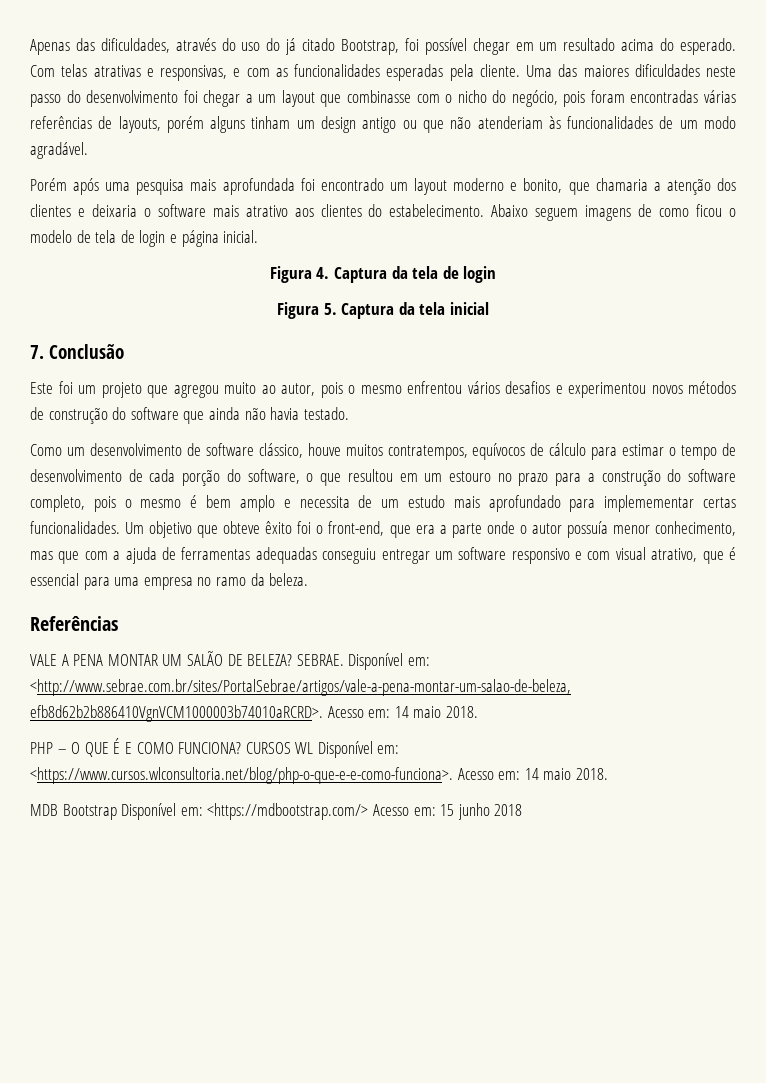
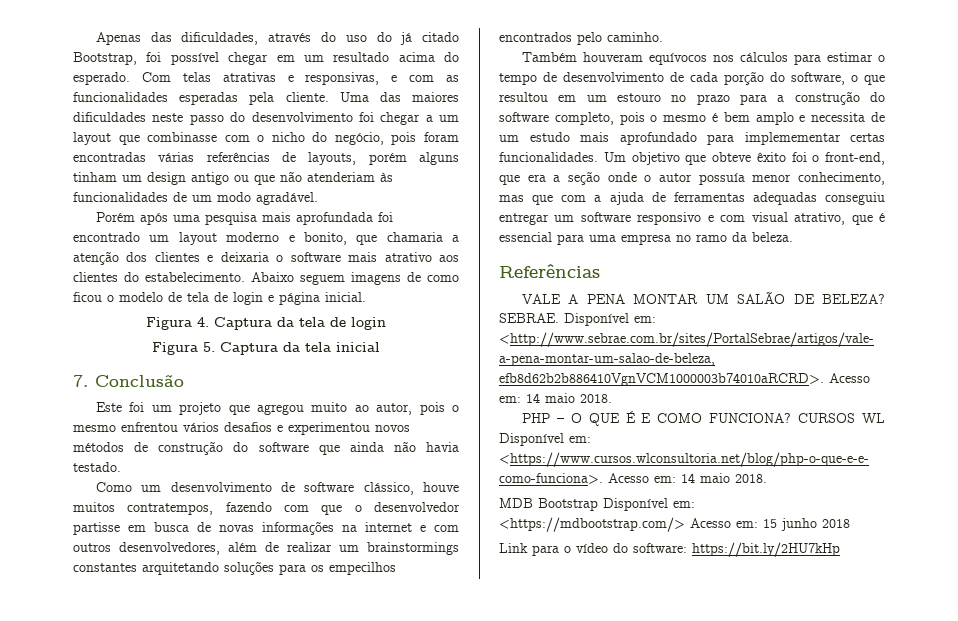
- Como um desenvolvimento de software clássico, houve muitos contratempos, equívocos de cálculo para estimar o tempo de desenvolvimento de cada porção do software, o que resultou em um estouro no prazo para a construção do software completo, pois o mesmo é bem amplo e necessita de um estudo mais aprofundado para implemementar certas funcionalidades.
+ Como um desenvolvimento de software clássico, houve muitos contratempos, fazendo com que o desenvolvedor partisse em busca de novas informações na internet e com outros desenvolvedores, além de realizar um brainstormings constantes arquitetando soluções para os empecilhos encontrados pelo caminho.
+ Também houveram equívocos nos cálculos para estimar o tempo de desenvolvimento de cada porção do software, o que resultou em um estouro no prazo para a construção do software completo, pois o mesmo é bem amplo e necessita de um estudo mais aprofundado para implemementar certas funcionalidades.
- Um objetivo que obteve êxito foi o front-end, que era a parte onde o autor possuía menor conhecimento, mas que com a ajuda de ferramentas adequadas conseguiu entregar um software responsivo e com visual atrativo, que é essencial para uma empresa no ramo da beleza.
+ Um objetivo que obteve êxito foi o front-end, que era a seção onde o autor possuía menor conhecimento, mas que com a ajuda de ferramentas adequadas conseguiu entregar um software responsivo e com visual atrativo, que é essencial para uma empresa no ramo da beleza.
+ Link para o vídeo do software: https://bit.ly/2HU7kHp

